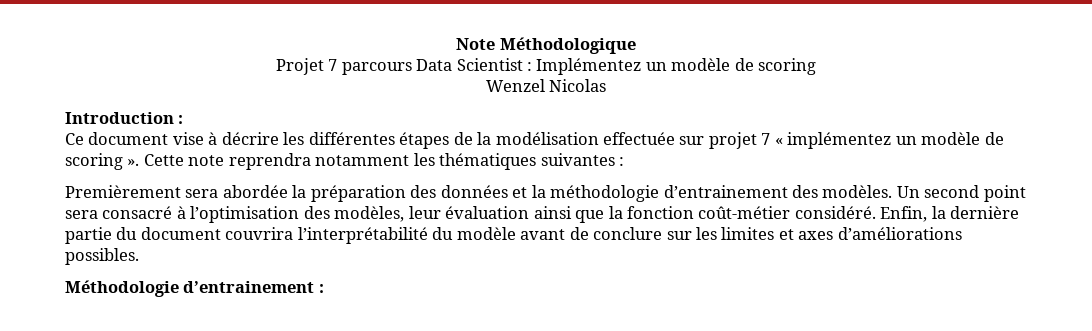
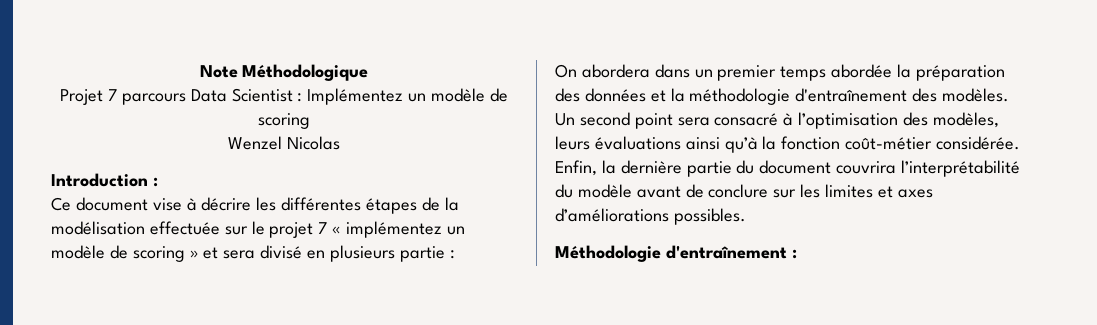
- Ce document vise à décrire les différentes étapes de la modélisation effectuée sur projet 7 « implémentez un modèle de scoring ». Cette note reprendra notamment les thématiques suivantes :
- Premièrement sera abordée la préparation des données et la méthodologie d’entrainement des modèles.
+ Ce document vise à décrire les différentes étapes de la modélisation effectuée sur le projet 7 « implémentez un modèle de scoring » et sera divisé en plusieurs partie :
+ On abordera dans un premier temps abordée la préparation des données et la méthodologie d'entraînement des modèles.
- Un second point sera consacré à l’optimisation des modèles, leur évaluation ainsi que la fonction coût-métier considéré.
+ Un second point sera consacré à l’optimisation des modèles, leurs évaluations ainsi qu’à la fonction coût-métier considérée.
- Méthodologie d’entrainement :
+ Méthodologie d'entraînement :

